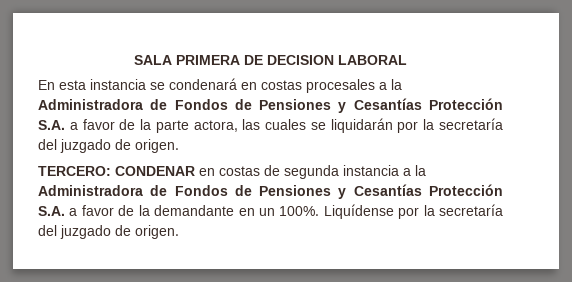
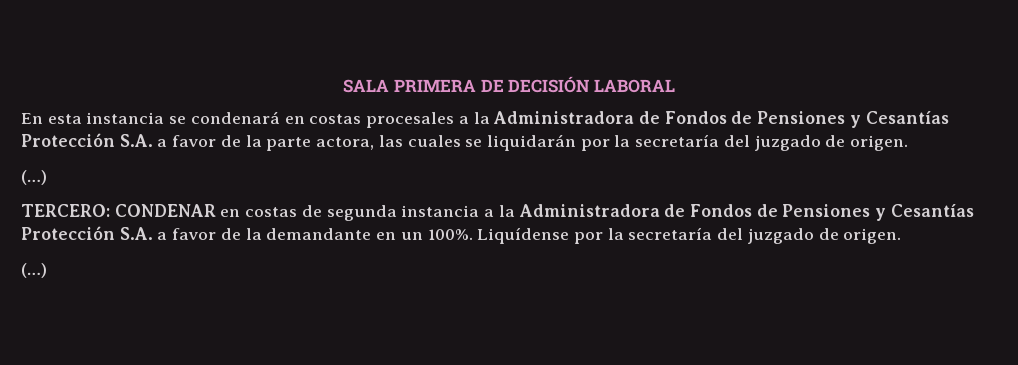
- SALA PRIMERA DE DECISION LABORAL
+ SALA PRIMERA DE DECISIÓN LABORAL
  En esta instancia se condenará en costas procesales a la Administradora de Fondos de Pensiones y Cesantías Protección S.A. a favor de la parte actora, las cuales se liquidarán por la secretaría del juzgado de origen.
+ (…)
  Liquídense por la secretaría del juzgado de origen.
+ (…)

